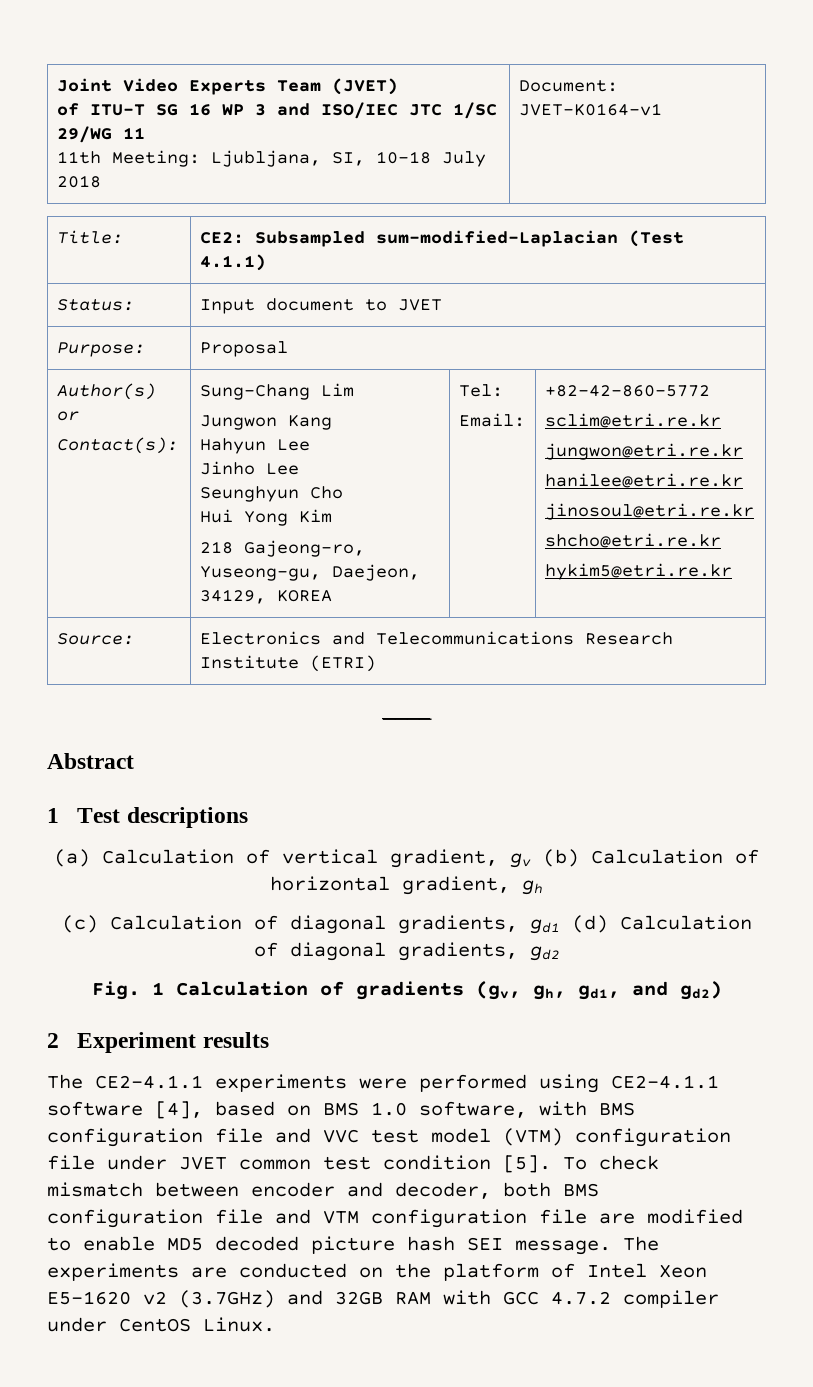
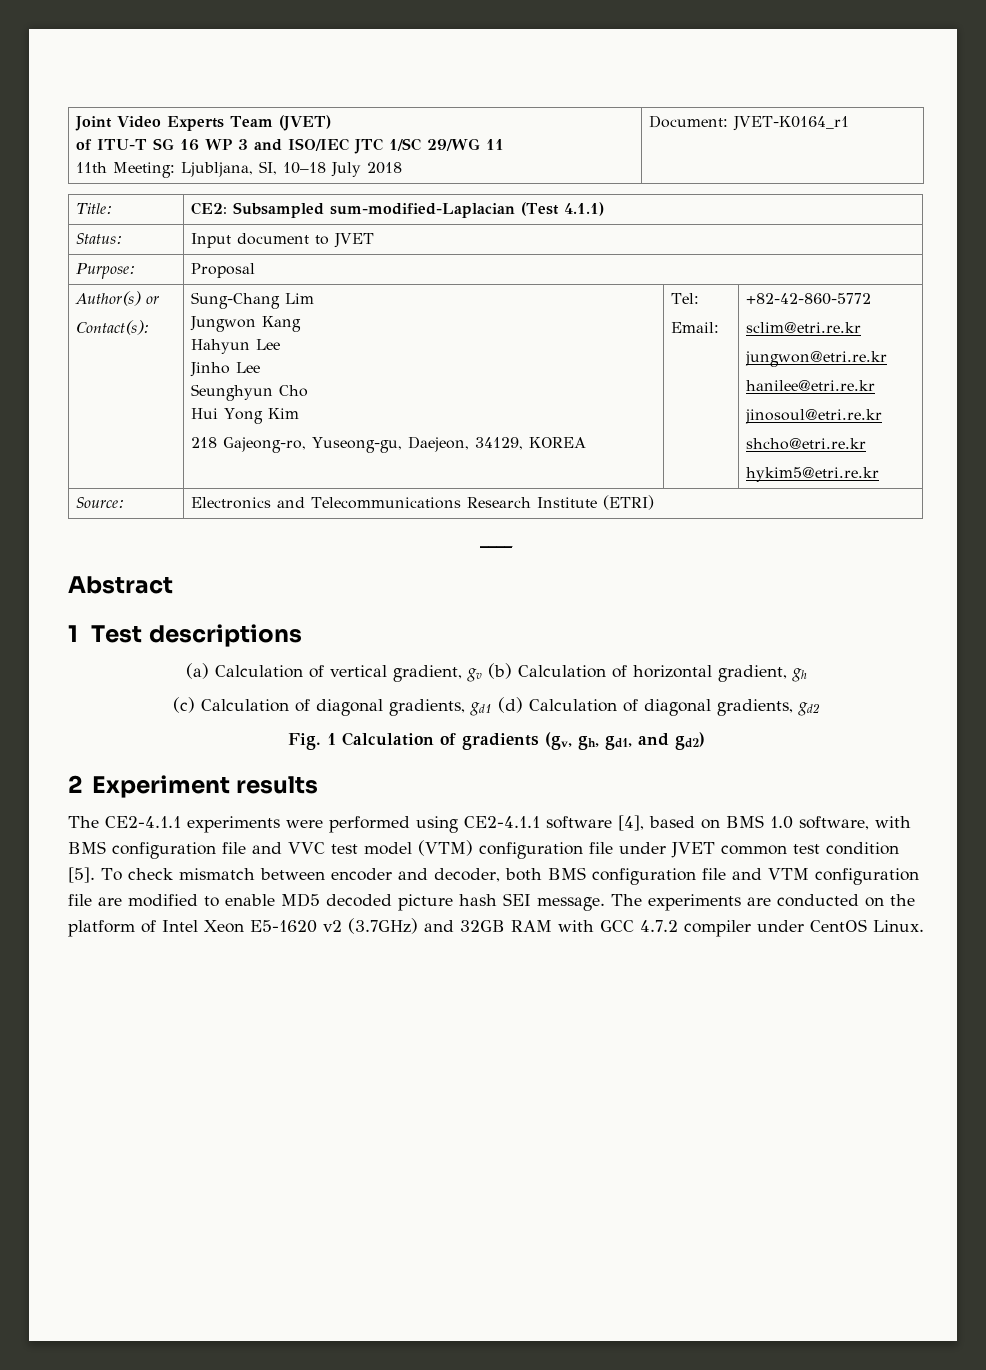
  Joint Video Experts Team (JVET)
  of ITU-T SG 16 WP 3 and ISO/IEC JTC 1/SC 29/WG 11
- 11th Meeting: Ljubljana, SI, 10–18 July 2018 | Document: JVET-K0164-v1
+ 11th Meeting: Ljubljana, SI, 10–18 July 2018 | Document: JVET-K0164_r1

